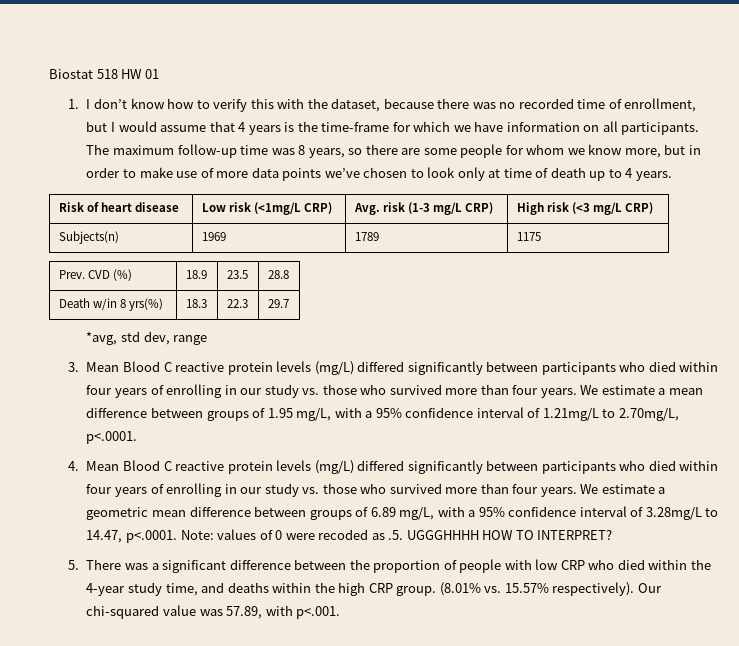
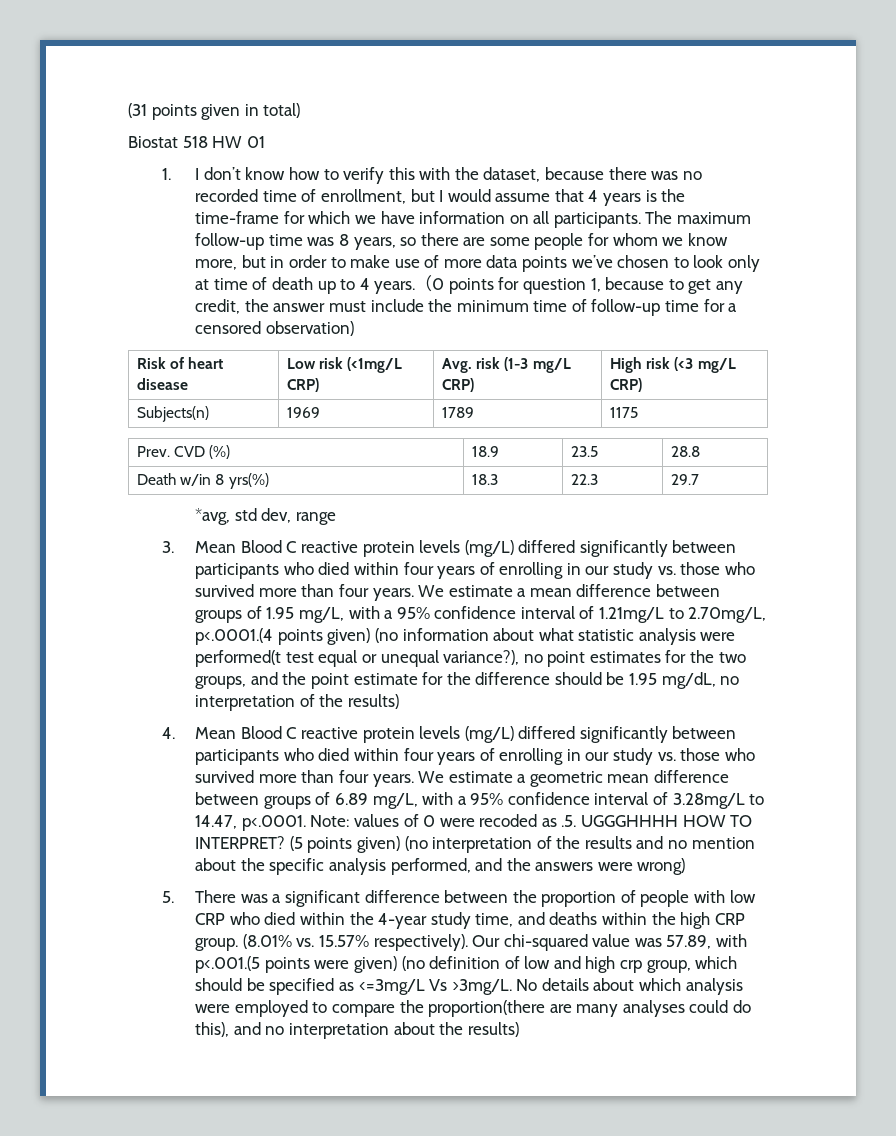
+ (31 points given in total)
+ （0 points for question 1, because to get any credit, the answer must include the minimum time of follow-up time for a censored observation)
- We estimate a mean difference between groups of 1.95 mg/L, with a 95% confidence interval of 1.21mg/L to 2.70mg/L, p<.0001.
+ We estimate a mean difference between groups of 1.95 mg/L, with a 95% confidence interval of 1.21mg/L to 2.70mg/L, p<.0001.(4 points given) (no information about what statistic analysis were performed(t test equal or unequal variance?), no point estimates for the two groups, and the point estimate for the difference should be 1.95 mg/dL, no interpretation of the results)
+ (5 points given) (no interpretation of the results and no mention about the specific analysis performed, and the answers were wrong)
- Our chi-squared value was 57.89, with p<.001.
+ Our chi-squared value was 57.89, with p<.001.(5 points were given) (no definition of low and high crp group, which should be specified as <=3mg/L Vs >3mg/L. No details about which analysis were employed to compare the proportion(there are many analyses could do this), and no interpretation about the results)

